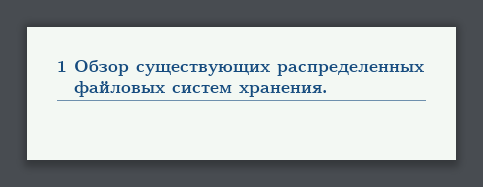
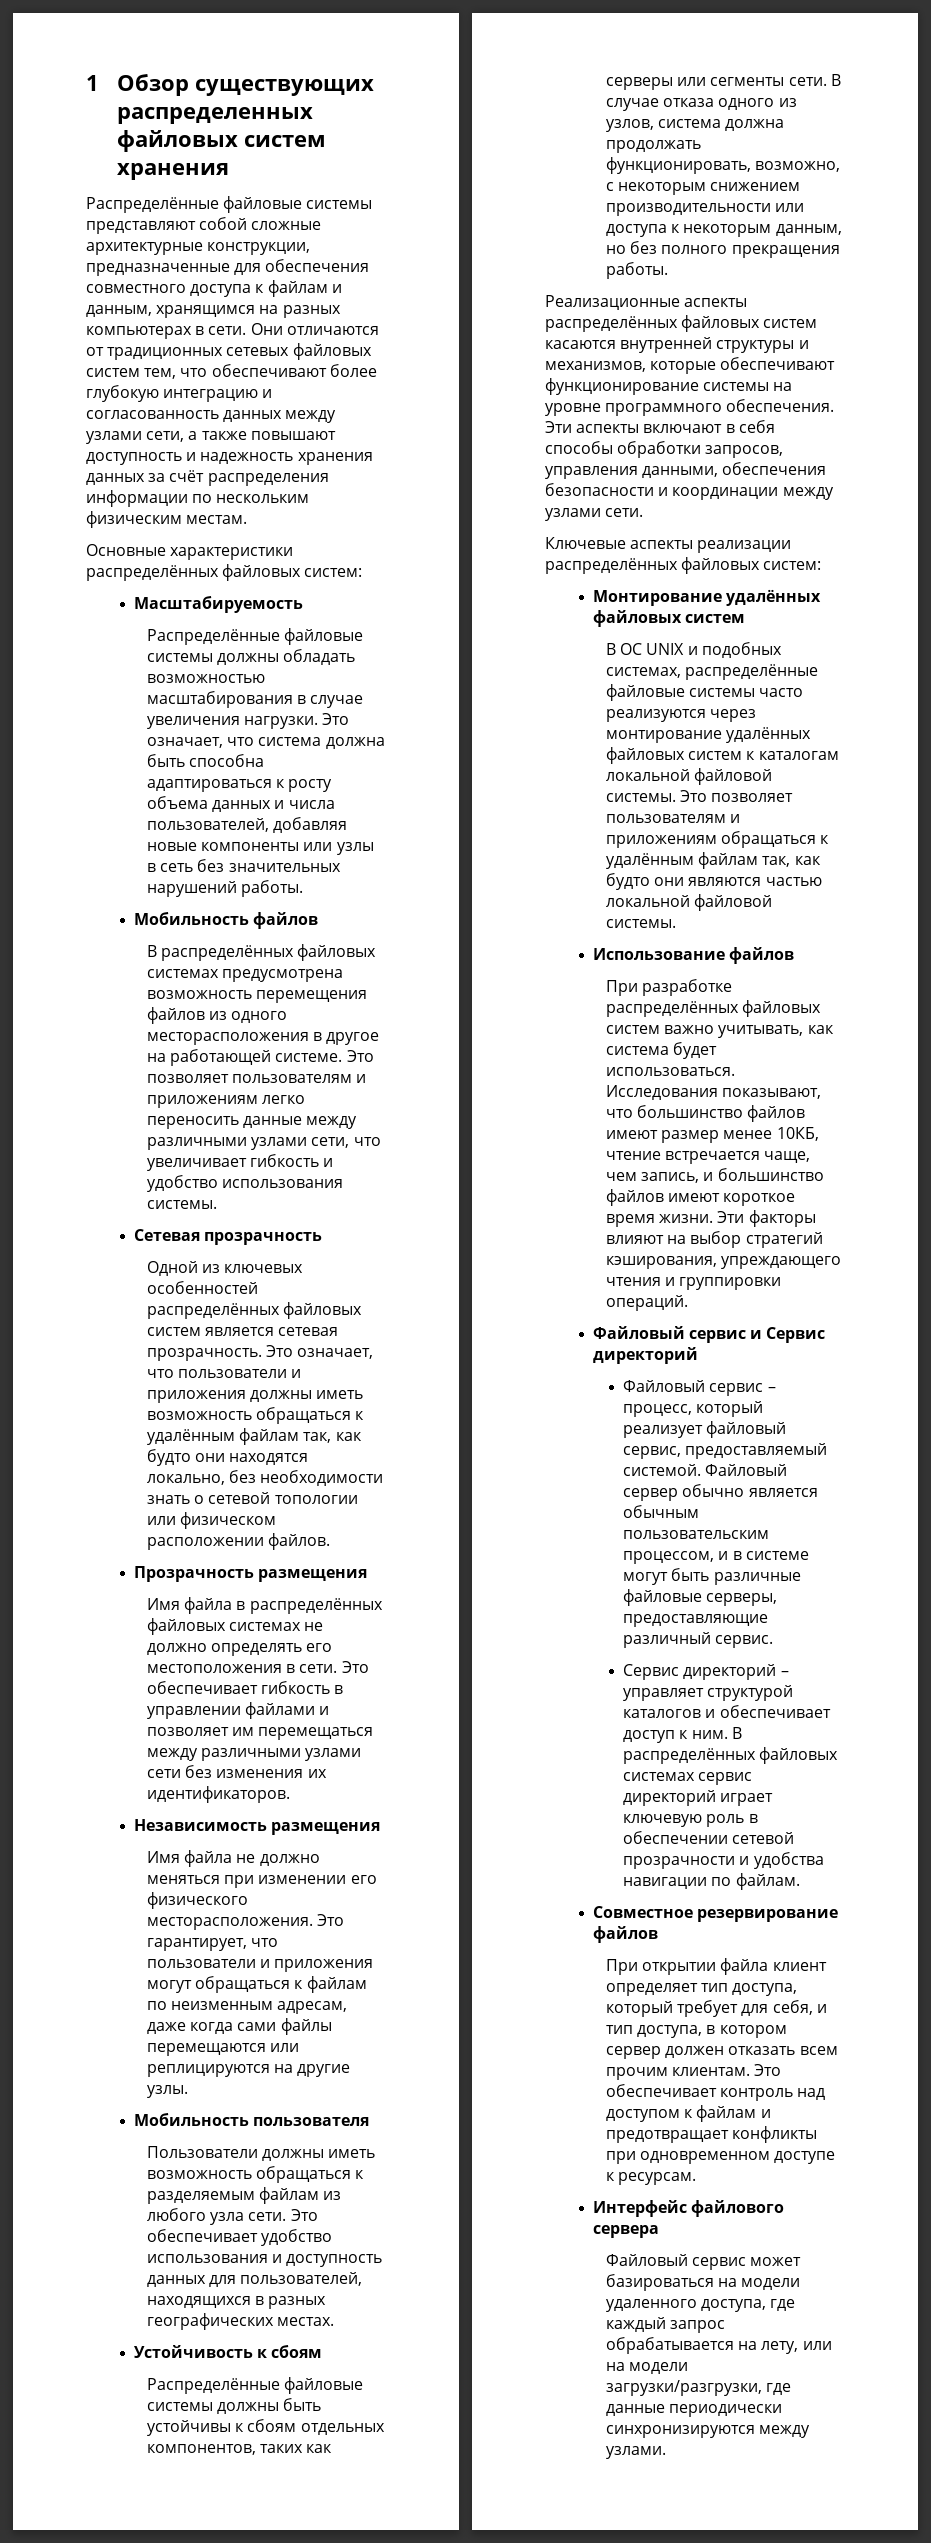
- 1 Обзор существующих распределенных файловых систем хранения.
+ 1 Обзор существующих распределенных файловых систем хранения
+ Распределённые файловые системы представляют собой сложные архитектурные конструкции, предназначенные для обеспечения совместного доступа к файлам и данным, хранящимся на разных компьютерах в сети. Они отличаются от традиционных сетевых файловых систем тем, что обеспечивают более глубокую интеграцию и согласованность данных между узлами сети, а также повышают доступность и надежность хранения данных за счёт распределения информации по нескольким физическим местам.
+ Основные характеристики распределённых файловых систем:
+ Масштабируемость
+ Распределённые файловые системы должны обладать возможностью масштабирования в случае увеличения нагрузки. Это означает, что система должна быть способна адаптироваться к росту объема данных и числа пользователей, добавляя новые компоненты или узлы в сеть без значительных нарушений работы.
+ Мобильность файлов
+ В распределённых файловых системах предусмотрена возможность перемещения файлов из одного месторасположения в другое на работающей системе. Это позволяет пользователям и приложениям легко переносить данные между различными узлами сети, что увеличивает гибкость и удобство использования системы.
+ Сетевая прозрачность
+ Одной из ключевых особенностей распределённых файловых систем является сетевая прозрачность. Это означает, что пользователи и приложения должны иметь возможность обращаться к удалённым файлам так, как будто они находятся локально, без необходимости знать о сетевой топологии или физическом расположении файлов.
+ Прозрачность размещения
+ Имя файла в распределённых файловых системах не должно определять его местоположения в сети. Это обеспечивает гибкость в управлении файлами и позволяет им перемещаться между различными узлами сети без изменения их идентификаторов.
+ Независимость размещения
+ Имя файла не должно меняться при изменении его физического месторасположения. Это гарантирует, что пользователи и приложения могут обращаться к файлам по неизменным адресам, даже когда сами файлы перемещаются или реплицируются на другие узлы.
+ Мобильность пользователя
+ Пользователи должны иметь возможность обращаться к разделяемым файлам из любого узла сети. Это обеспечивает удобство использования и доступность данных для пользователей, находящихся в разных географических местах.
+ Устойчивость к сбоям
+ Распределённые файловые системы должны быть устойчивы к сбоям отдельных компонентов, таких как серверы или сегменты сети. В случае отказа одного из узлов, система должна продолжать функционировать, возможно, с некоторым снижением производительности или доступа к некоторым данным, но без полного прекращения работы.
+ Реализационные аспекты распределённых файловых систем касаются внутренней структуры и механизмов, которые обеспечивают функционирование системы на уровне программного обеспечения. Эти аспекты включают в себя способы обработки запросов, управления данными, обеспечения безопасности и координации между узлами сети.
+ Ключевые аспекты реализации распределённых файловых систем:
+ Монтирование удалённых файловых систем
+ В ОС UNIX и подобных системах, распределённые файловые системы часто реализуются через монтирование удалённых файловых систем к каталогам локальной файловой системы. Это позволяет пользователям и приложениям обращаться к удалённым файлам так, как будто они являются частью локальной файловой системы.
+ Использование файлов
+ При разработке распределённых файловых систем важно учитывать, как система будет использоваться. Исследования показывают, что большинство файлов имеют размер менее 10КБ, чтение встречается чаще, чем запись, и большинство файлов имеют короткое время жизни. Эти факторы влияют на выбор стратегий кэширования, упреждающего чтения и группировки операций.
+ Файловый сервис и Сервис директорий
+ Файловый сервис – процесс, который реализует файловый сервис, предоставляемый системой. Файловый сервер обычно является обычным пользовательским процессом, и в системе могут быть различные файловые серверы, предоставляющие различный сервис.
+ Сервис директорий – управляет структурой каталогов и обеспечивает доступ к ним. В распределённых файловых системах сервис директорий играет ключевую роль в обеспечении сетевой прозрачности и удобства навигации по файлам.
+ Совместное резервирование файлов
+ При открытии файла клиент определяет тип доступа, который требует для себя, и тип доступа, в котором сервер должен отказать всем прочим клиентам. Это обеспечивает контроль над доступом к файлам и предотвращает конфликты при одновременном доступе к ресурсам.
+ Интерфейс файлового сервера
+ Файловый сервис может базироваться на модели удаленного доступа, где каждый запрос обрабатывается на лету, или на модели загрузки/разгрузки, где данные периодически синхронизируются между узлами.

